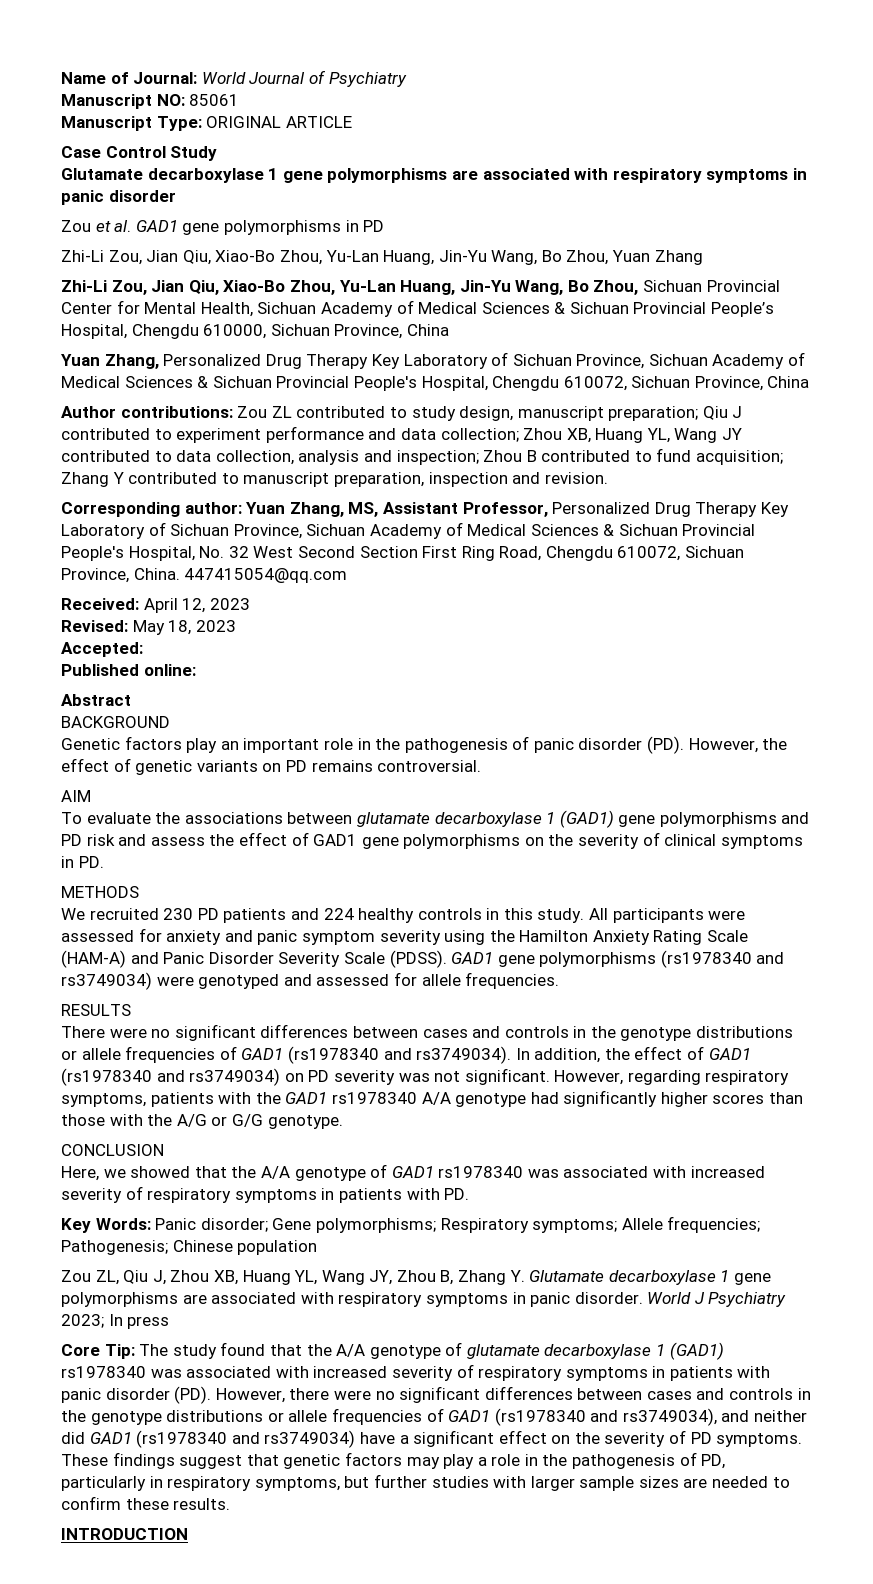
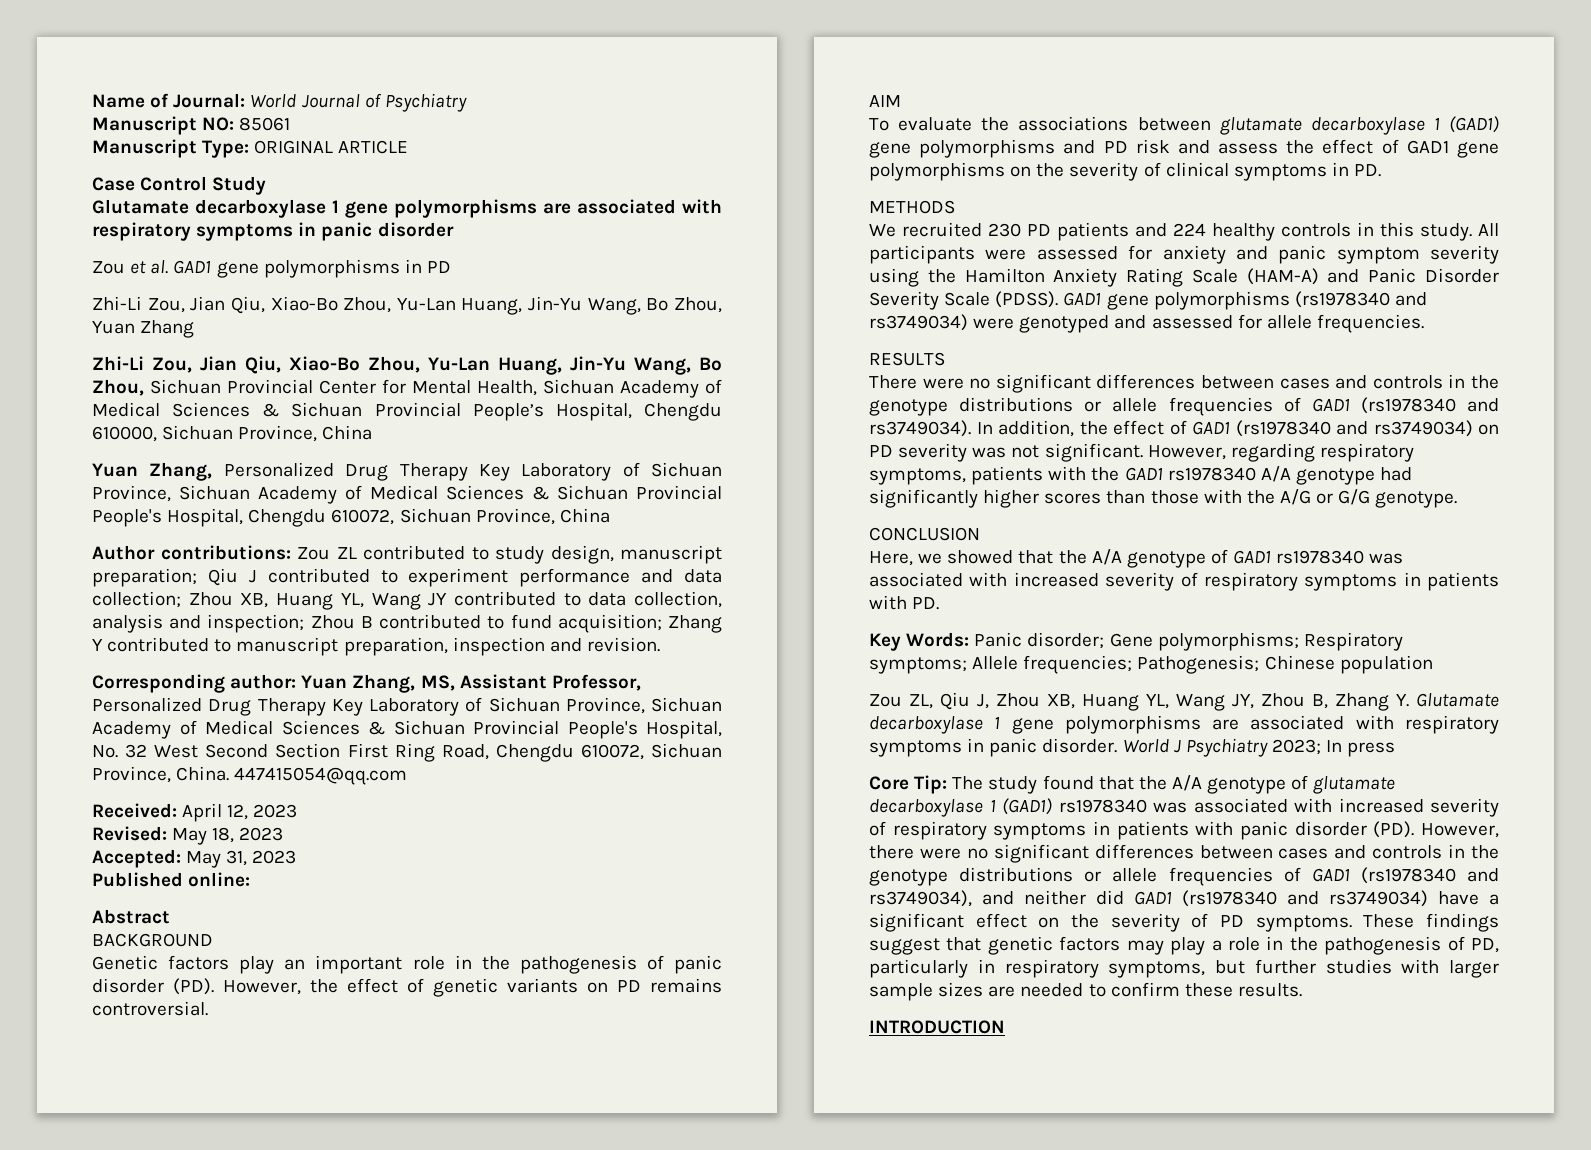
- Accepted:
+ Accepted: May 31, 2023

